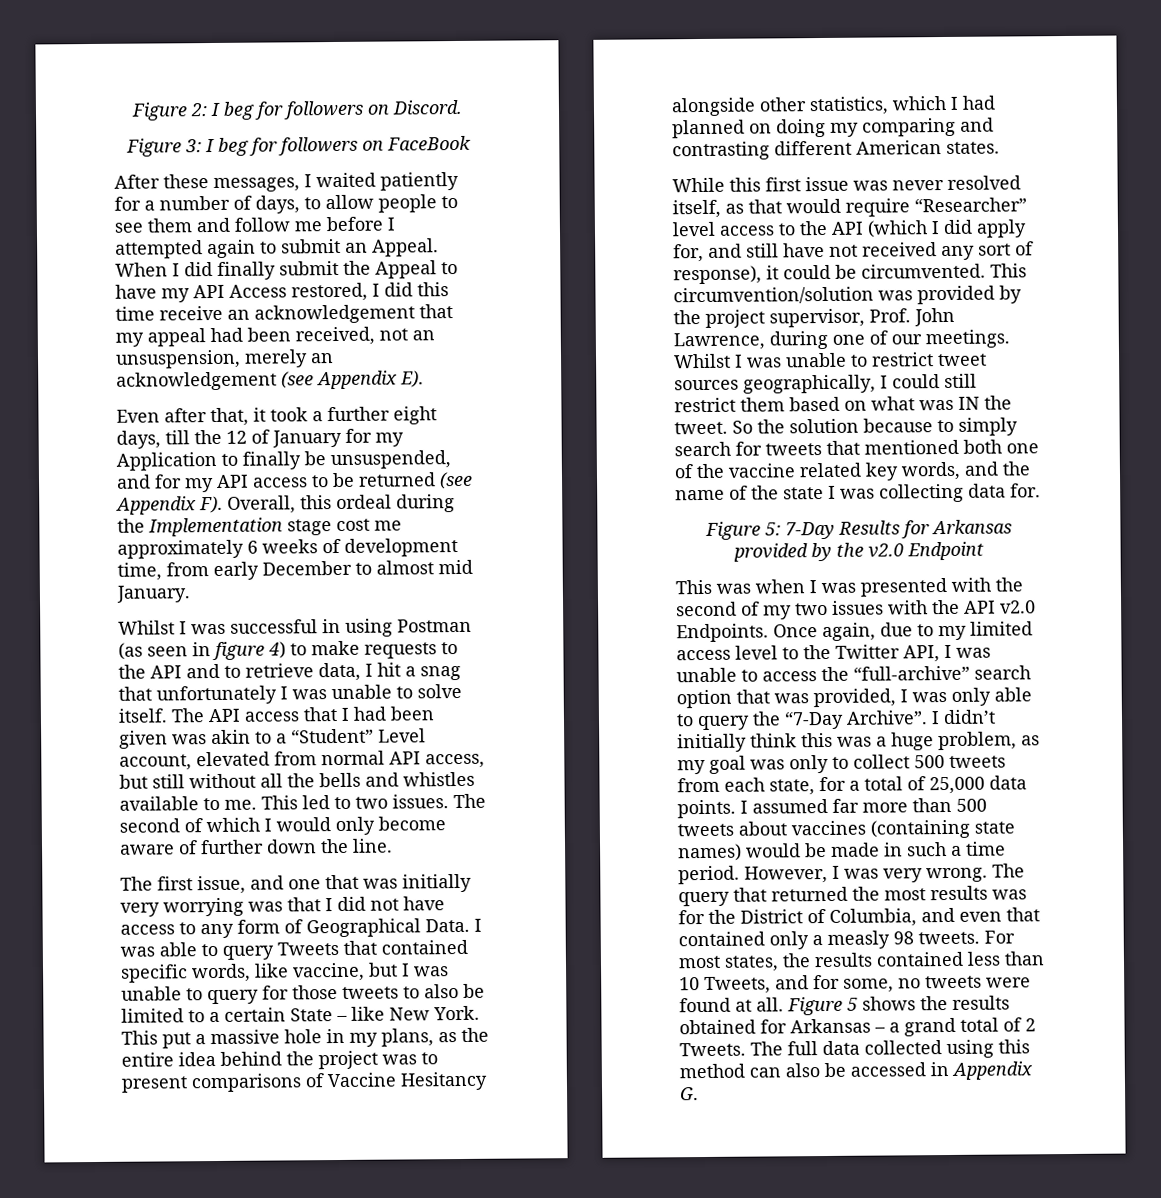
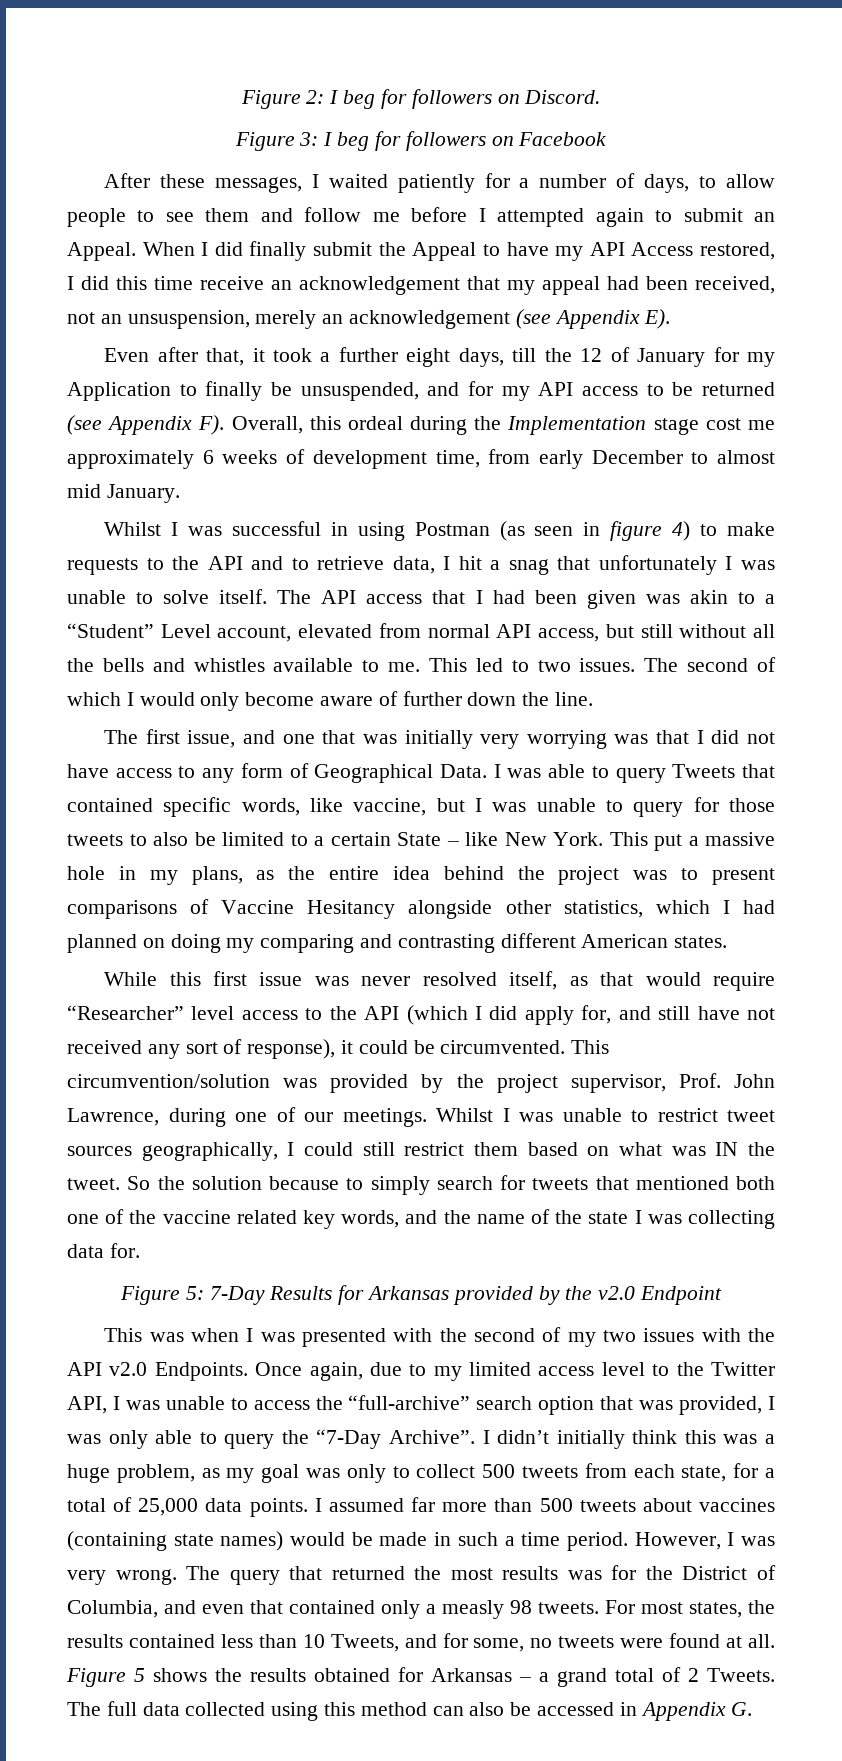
- Figure 3: I beg for followers on FaceBook
+ Figure 3: I beg for followers on Facebook

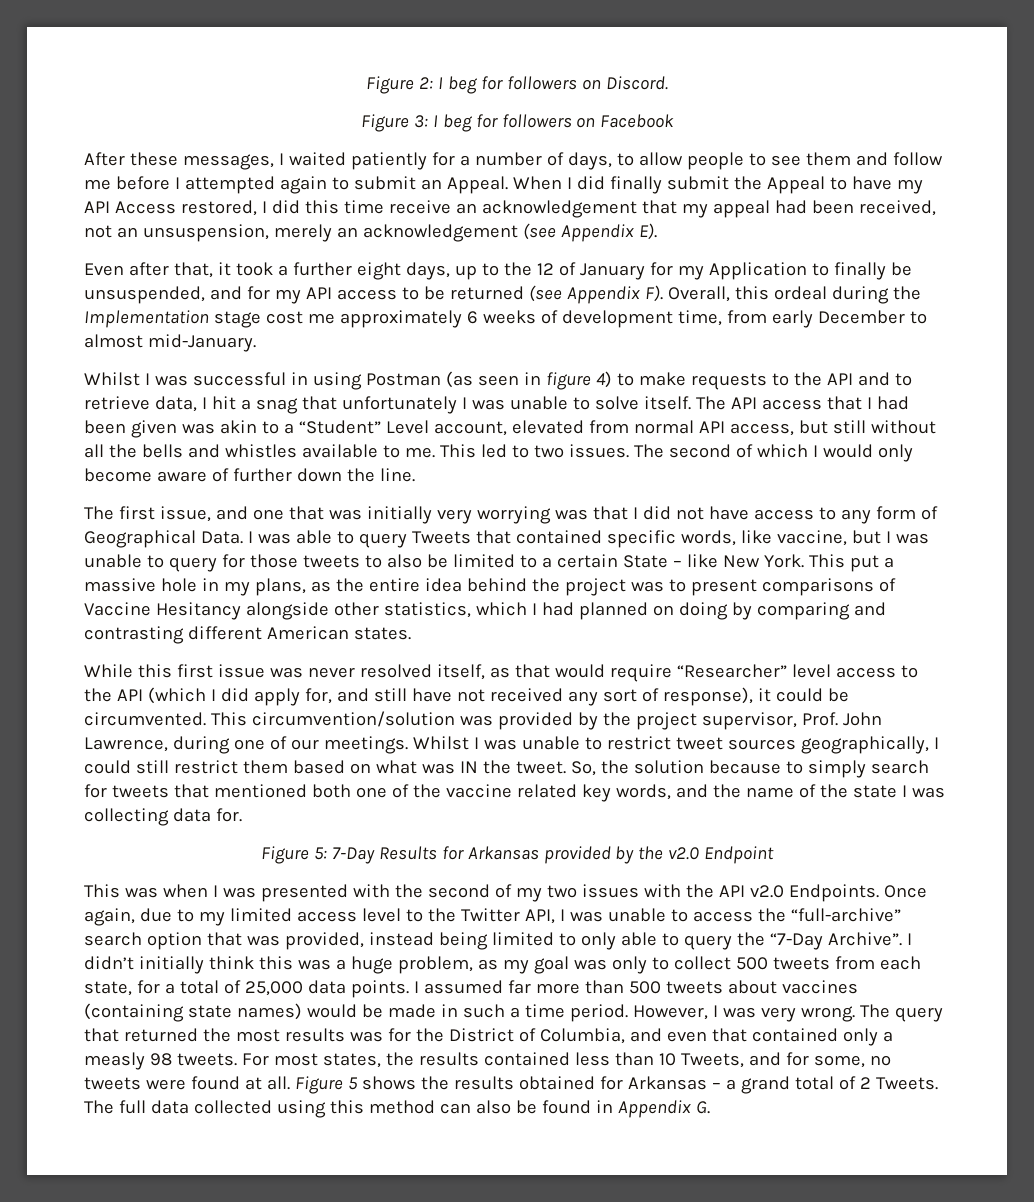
- Even after that, it took a further eight days, till the 12 of January for my Application to finally be unsuspended, and for my API access to be returned (see Appendix F). Overall, this ordeal during the Implementation stage cost me approximately 6 weeks of development time, from early December to almost mid January.
+ Even after that, it took a further eight days, up to the 12 of January for my Application to finally be unsuspended, and for my API access to be returned (see Appendix F). Overall, this ordeal during the Implementation stage cost me approximately 6 weeks of development time, from early December to almost mid-January.
- This put a massive hole in my plans, as the entire idea behind the project was to present comparisons of Vaccine Hesitancy alongside other statistics, which I had planned on doing my comparing and contrasting different American states.
+ This put a massive hole in my plans, as the entire idea behind the project was to present comparisons of Vaccine Hesitancy alongside other statistics, which I had planned on doing by comparing and contrasting different American states.
- So the solution because to simply search for tweets that mentioned both one of the vaccine related key words, and the name of the state I was collecting data for.
+ So, the solution because to simply search for tweets that mentioned both one of the vaccine related key words, and the name of the state I was collecting data for.
- Once again, due to my limited access level to the Twitter API, I was unable to access the “full-archive” search option that was provided, I was only able to query the “7-Day Archive”.
+ Once again, due to my limited access level to the Twitter API, I was unable to access the “full-archive” search option that was provided, instead being limited to only able to query the “7-Day Archive”.
- The full data collected using this method can also be accessed in Appendix G.
+ The full data collected using this method can also be found in Appendix G.

